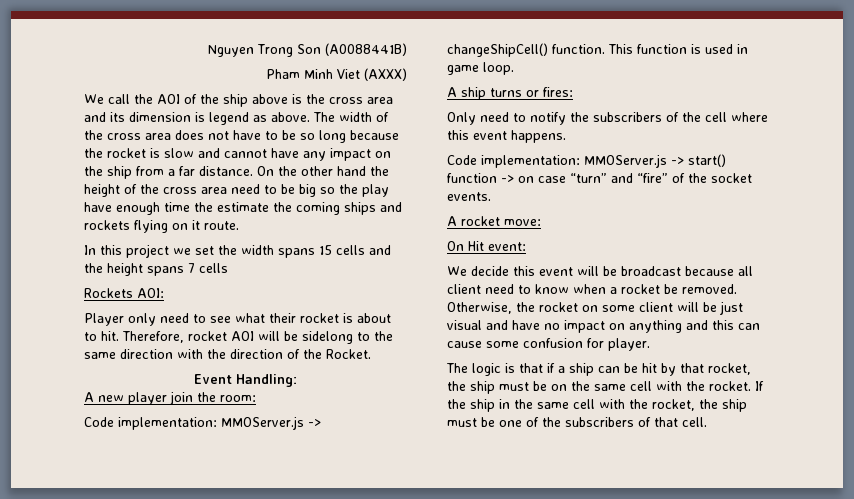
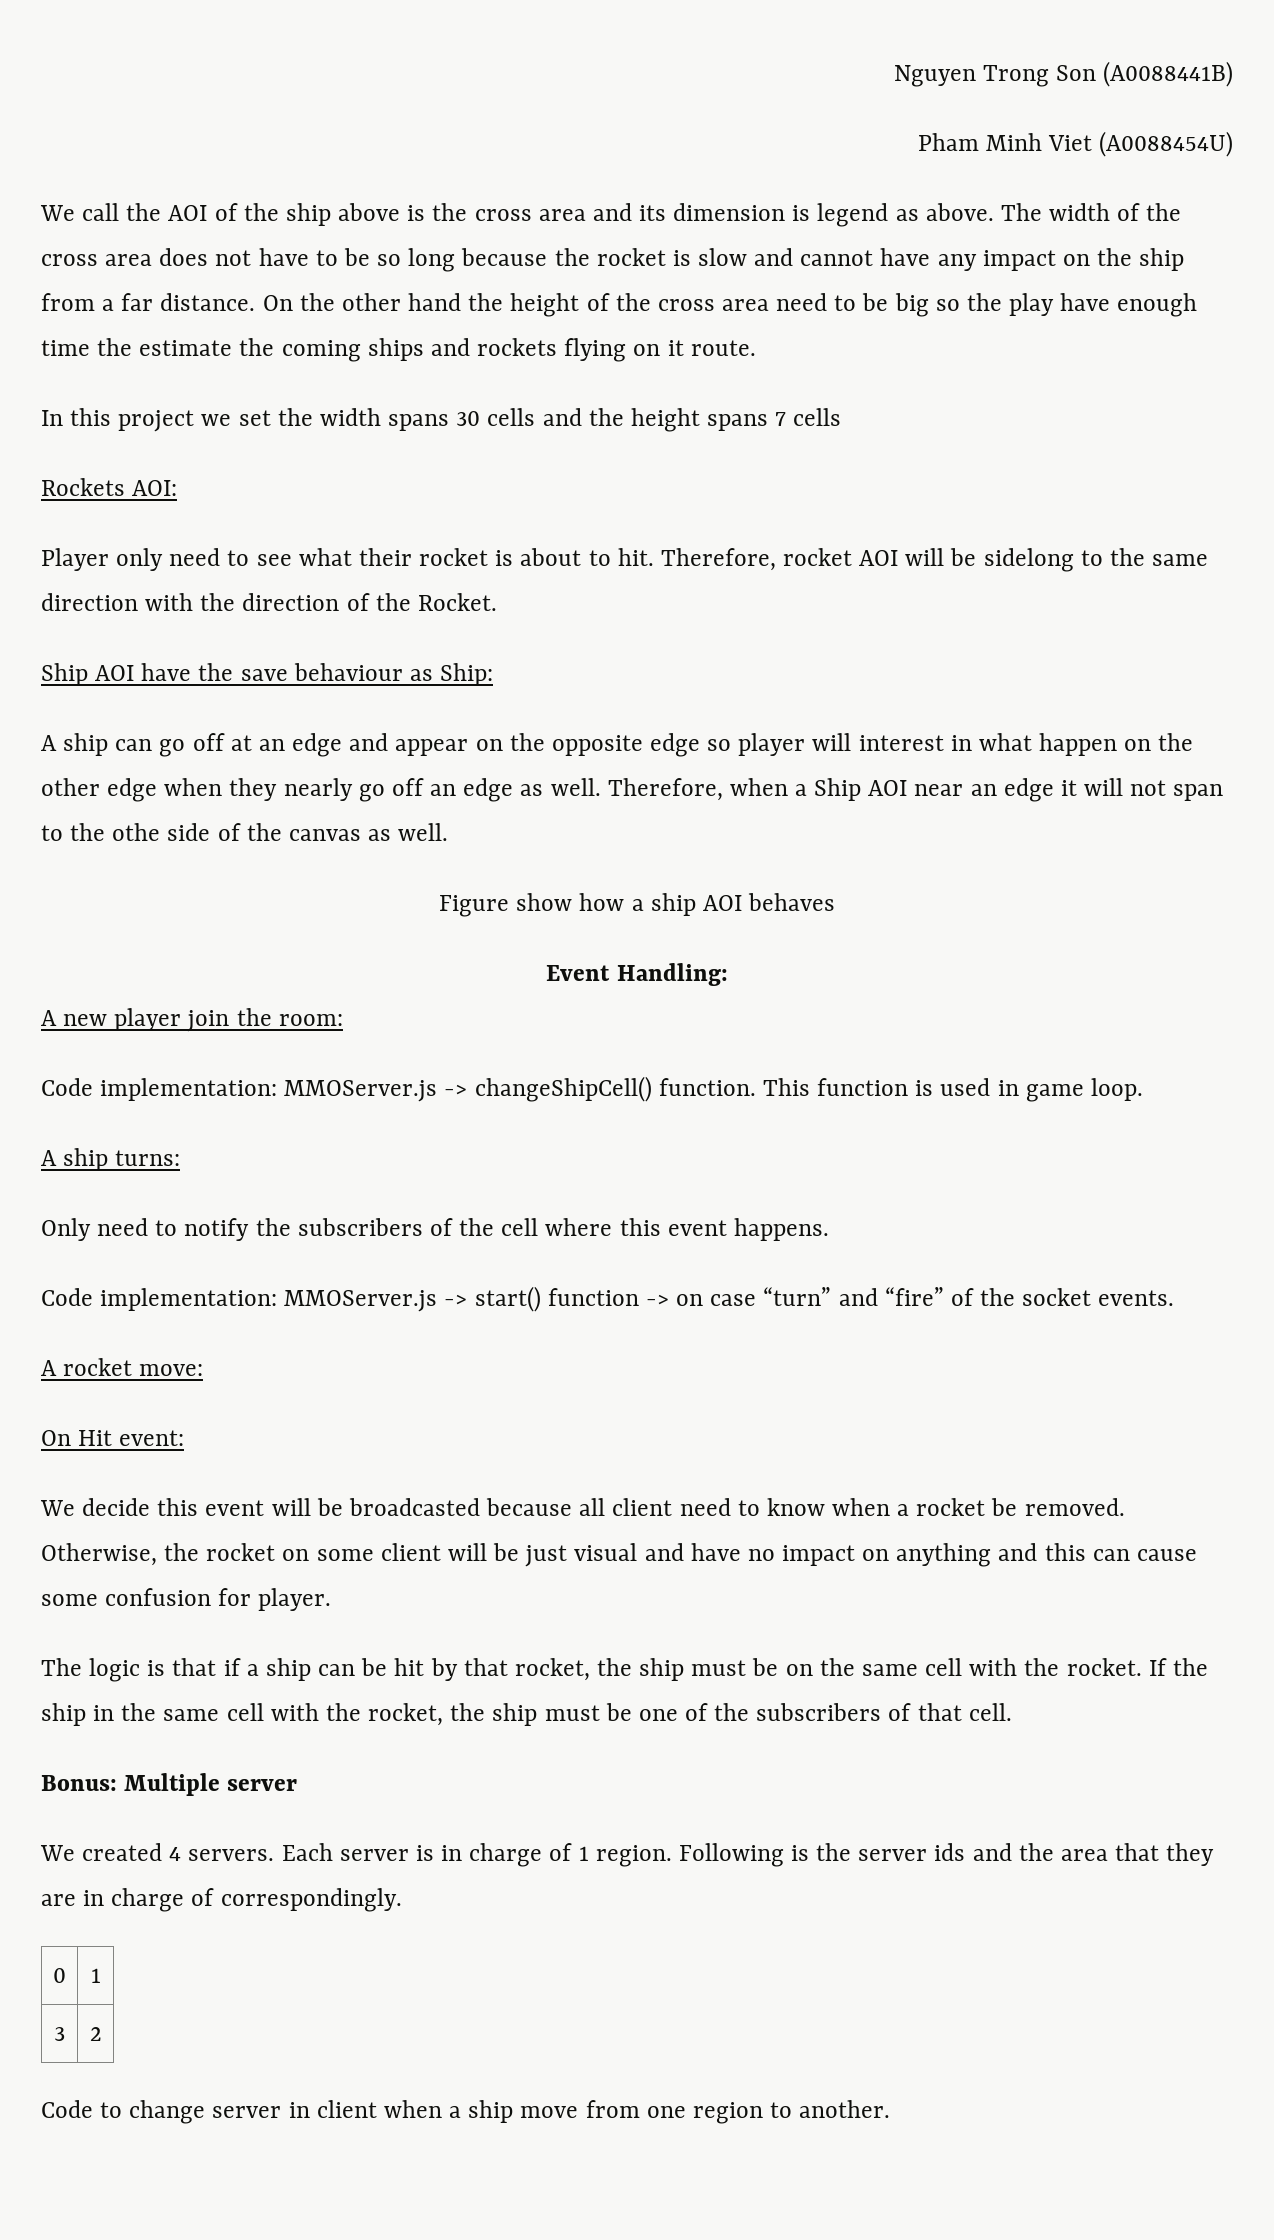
- Pham Minh Viet (AXXX)
+ Pham Minh Viet (A0088454U)
- In this project we set the width spans 15 cells and the height spans 7 cells
+ In this project we set the width spans 30 cells and the height spans 7 cells
+ Ship AOI have the save behaviour as Ship:
+ A ship can go off at an edge and appear on the opposite edge so player will interest in what happen on the other edge when they nearly go off an edge as well. Therefore, when a Ship AOI near an edge it will not span to the othe side of the canvas as well.
+ Figure show how a ship AOI behaves
- A ship turns or fires:
+ A ship turns:
- We decide this event will be broadcast because all client need to know when a rocket be removed.
+ We decide this event will be broadcasted because all client need to know when a rocket be removed.
+ Bonus: Multiple server
+ We created 4 servers. Each server is in charge of 1 region. Following is the server ids and the area that they are in charge of correspondingly.
+ 0 | 1
+ 3 | 2
+ Code to change server in client when a ship move from one region to another.

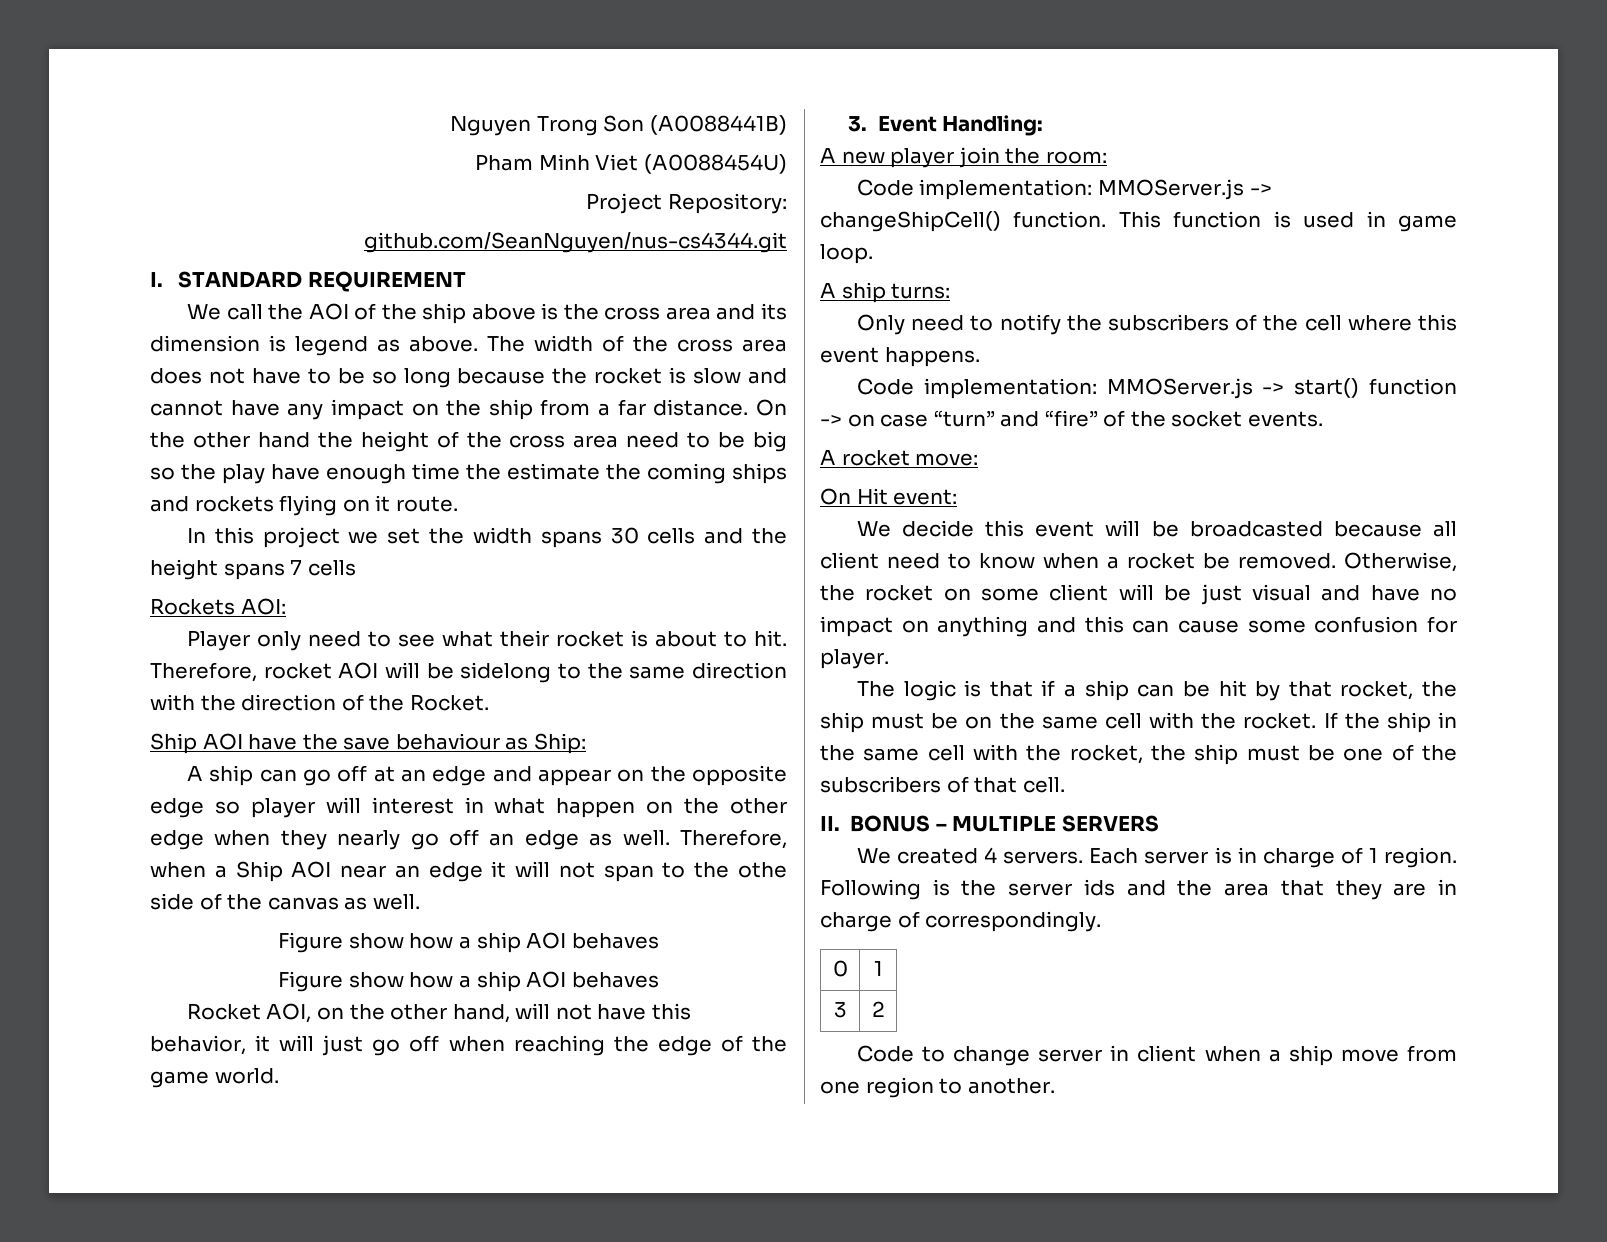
+ Project Repository:
+ github.com/SeanNguyen/nus-cs4344.git
+ I. STANDARD REQUIREMENT
  Therefore, when a Ship AOI near an edge it will not span to the othe side of the canvas as well.
  Figure show how a ship AOI behaves
- Event Handling:
+ Figure show how a ship AOI behaves
+ Rocket AOI, on the other hand, will not have this behavior, it will just go off when reaching the edge of the game world.
+ 3. Event Handling:
- Bonus: Multiple server
+ II. BONUS – MULTIPLE SERVERS

